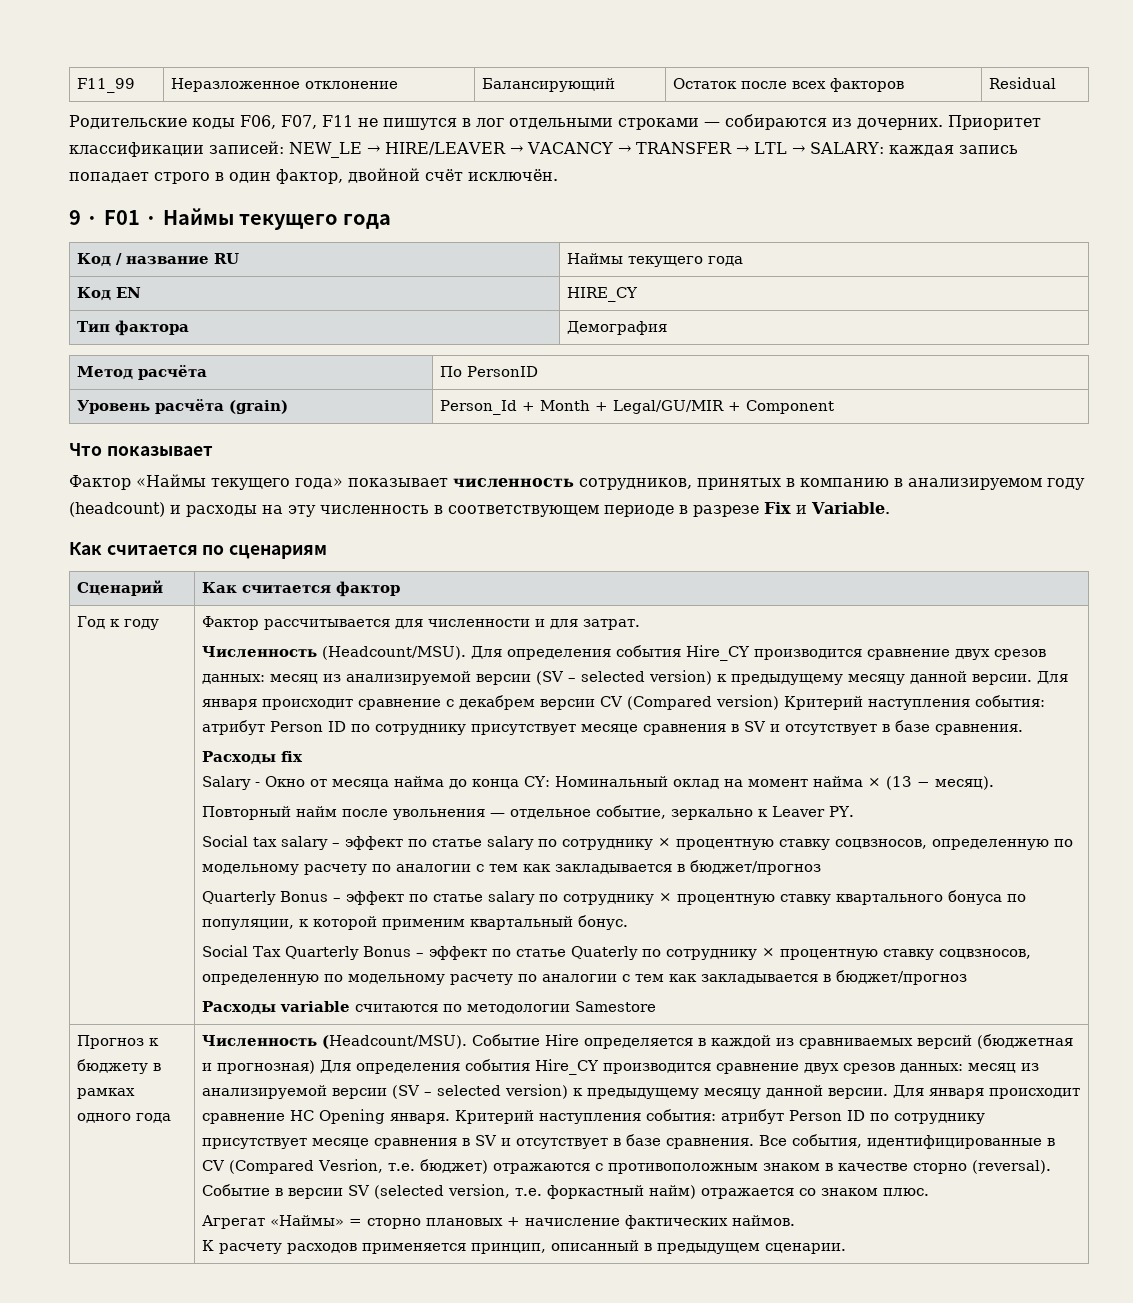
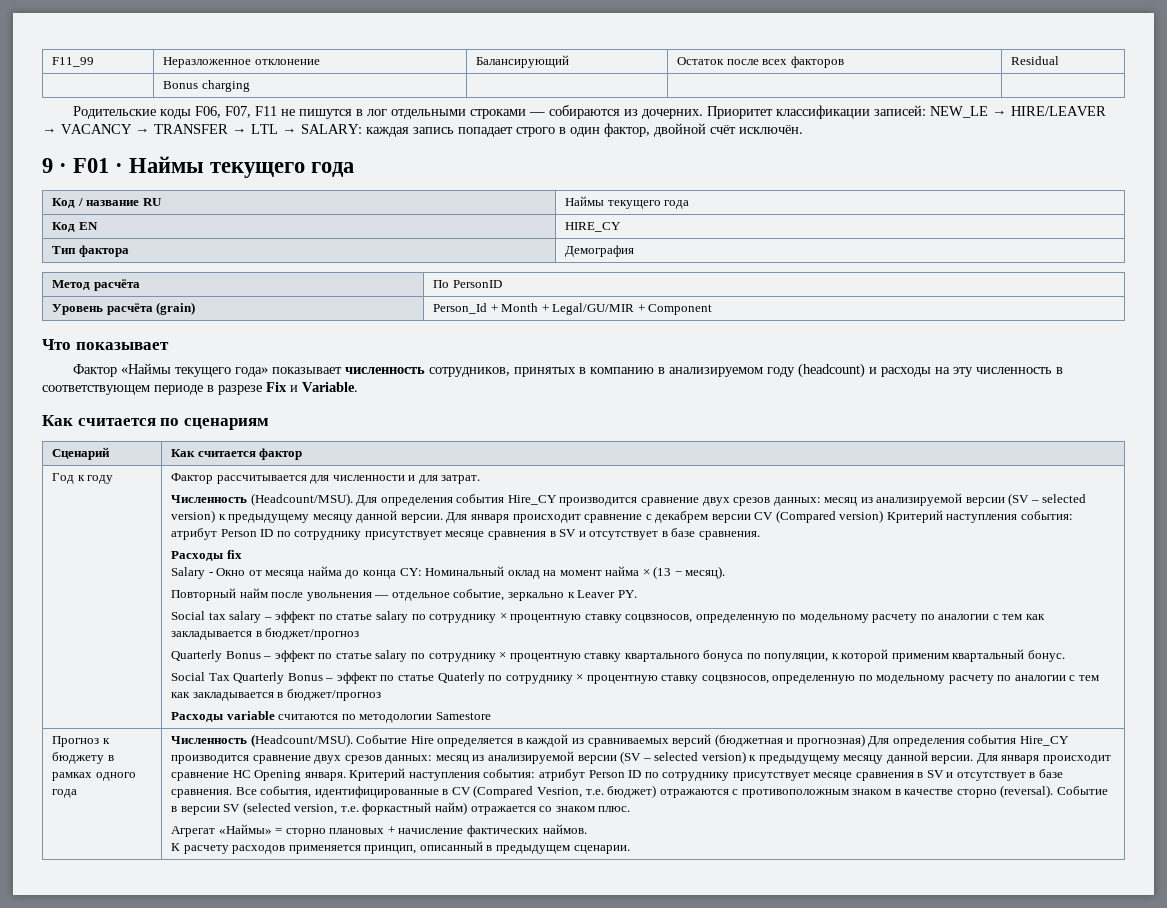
+ | Bonus charging | | |

